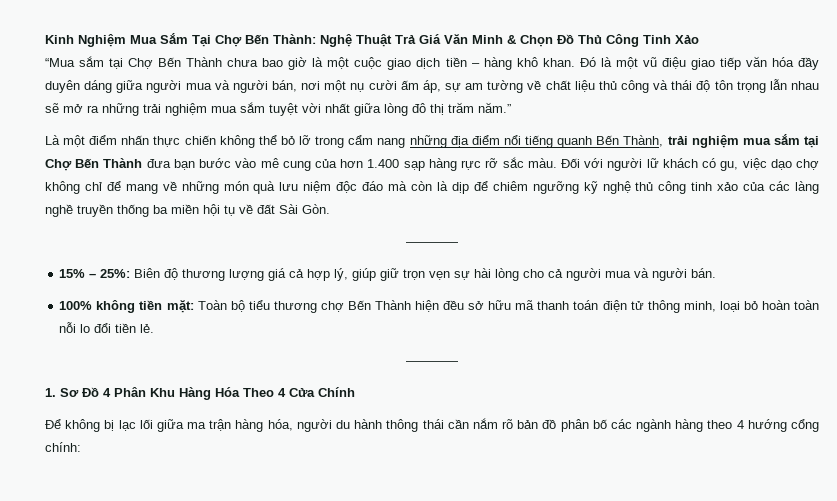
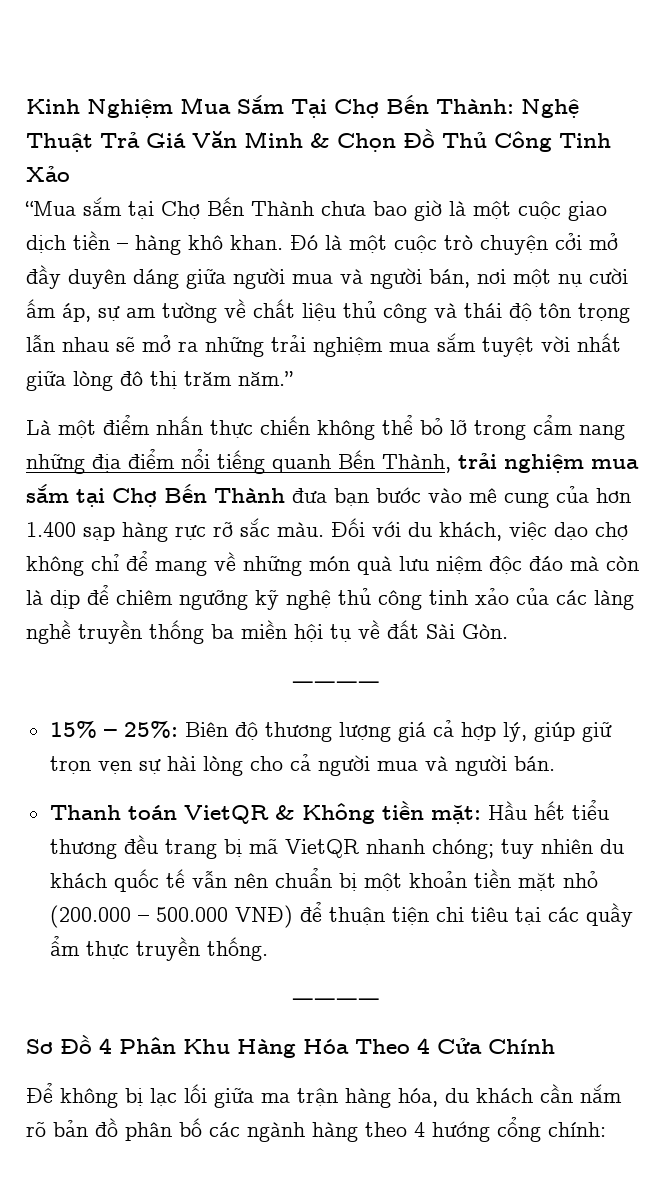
- Đó là một vũ điệu giao tiếp văn hóa đầy duyên dáng giữa người mua và người bán, nơi một nụ cười ấm áp, sự am tường về chất liệu thủ công và thái độ tôn trọng lẫn nhau sẽ mở ra những trải nghiệm mua sắm tuyệt vời nhất giữa lòng đô thị trăm năm.”
+ Đó là một cuộc trò chuyện cởi mở đầy duyên dáng giữa người mua và người bán, nơi một nụ cười ấm áp, sự am tường về chất liệu thủ công và thái độ tôn trọng lẫn nhau sẽ mở ra những trải nghiệm mua sắm tuyệt vời nhất giữa lòng đô thị trăm năm.”
- Đối với người lữ khách có gu, việc dạo chợ không chỉ để mang về những món quà lưu niệm độc đáo mà còn là dịp để chiêm ngưỡng kỹ nghệ thủ công tinh xảo của các làng nghề truyền thống ba miền hội tụ về đất Sài Gòn.
+ Đối với du khách, việc dạo chợ không chỉ để mang về những món quà lưu niệm độc đáo mà còn là dịp để chiêm ngưỡng kỹ nghệ thủ công tinh xảo của các làng nghề truyền thống ba miền hội tụ về đất Sài Gòn.
- 100% không tiền mặt: Toàn bộ tiểu thương chợ Bến Thành hiện đều sở hữu mã thanh toán điện tử thông minh, loại bỏ hoàn toàn nỗi lo đổi tiền lẻ.
+ Thanh toán VietQR & Không tiền mặt: Hầu hết tiểu thương đều trang bị mã VietQR nhanh chóng; tuy nhiên du khách quốc tế vẫn nên chuẩn bị một khoản tiền mặt nhỏ (200.000 – 500.000 VNĐ) để thuận tiện chi tiêu tại các quầy ẩm thực truyền thống.
  ――――
- 1. Sơ Đồ 4 Phân Khu Hàng Hóa Theo 4 Cửa Chính
+ Sơ Đồ 4 Phân Khu Hàng Hóa Theo 4 Cửa Chính
- Để không bị lạc lối giữa ma trận hàng hóa, người du hành thông thái cần nắm rõ bản đồ phân bố các ngành hàng theo 4 hướng cổng chính:
+ Để không bị lạc lối giữa ma trận hàng hóa, du khách cần nắm rõ bản đồ phân bố các ngành hàng theo 4 hướng cổng chính:

